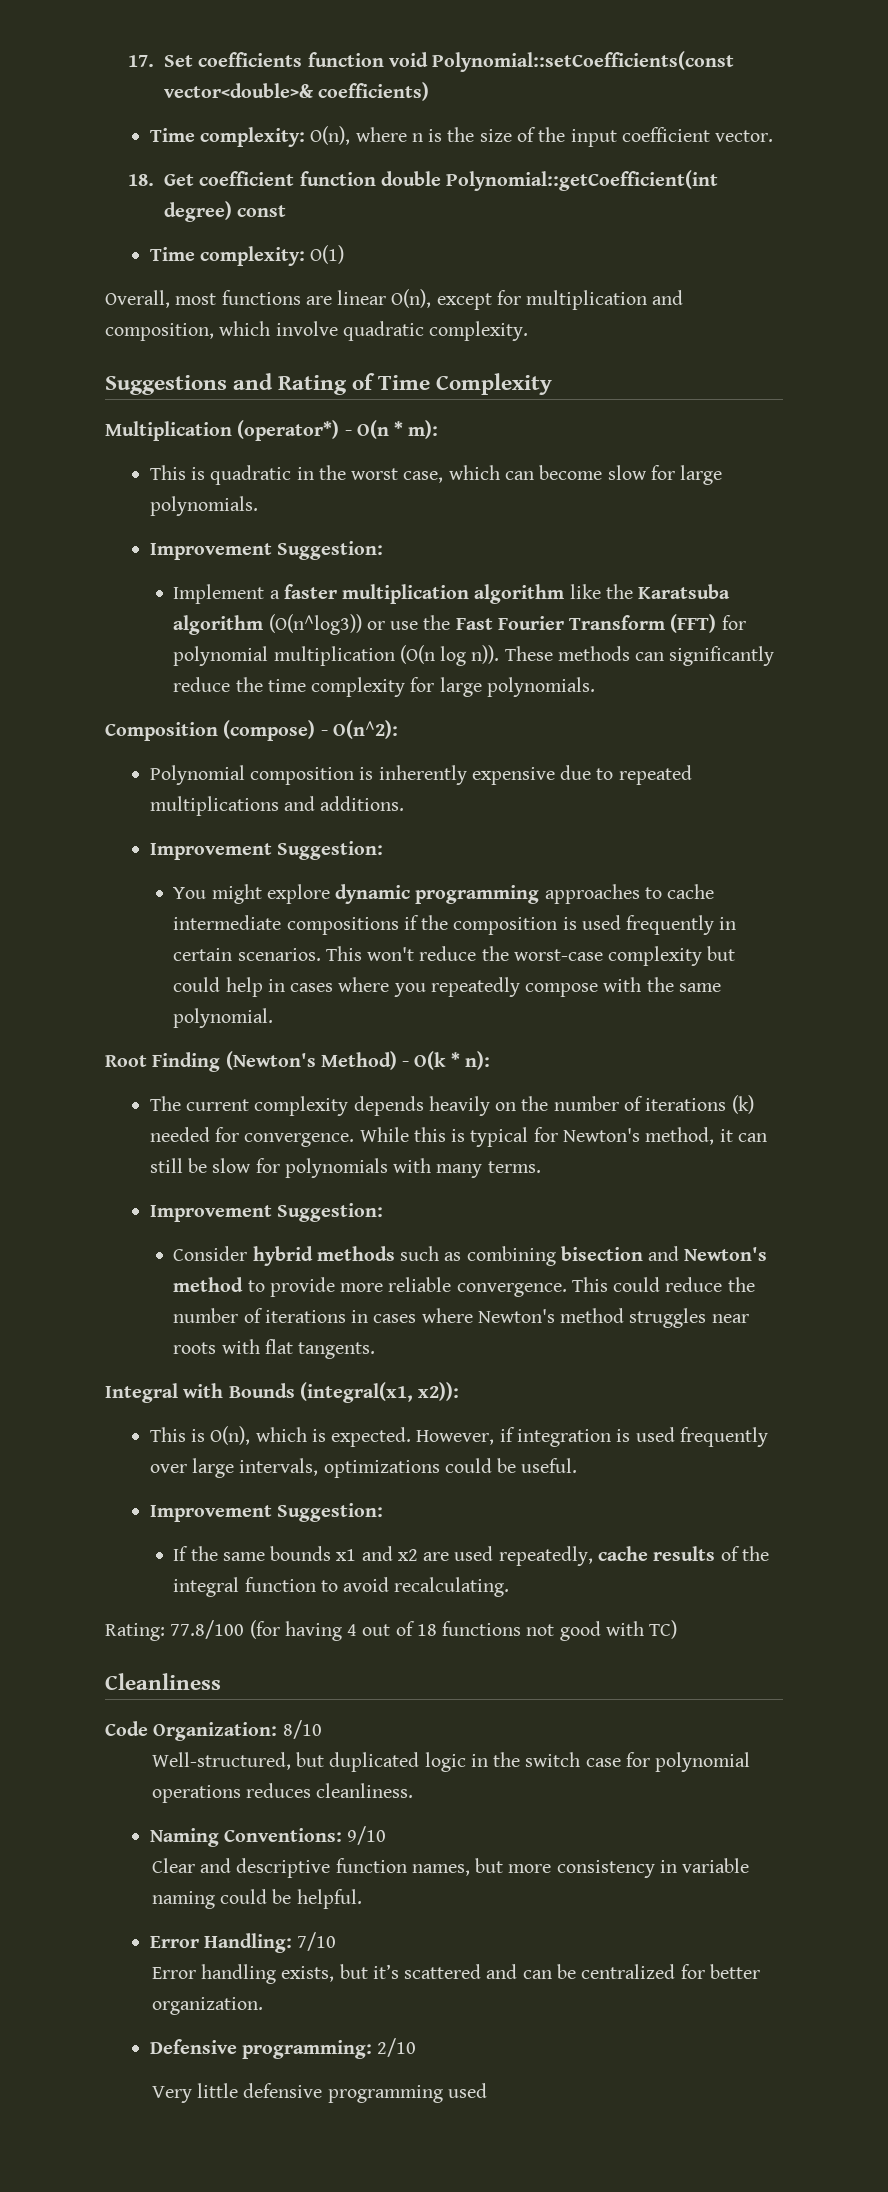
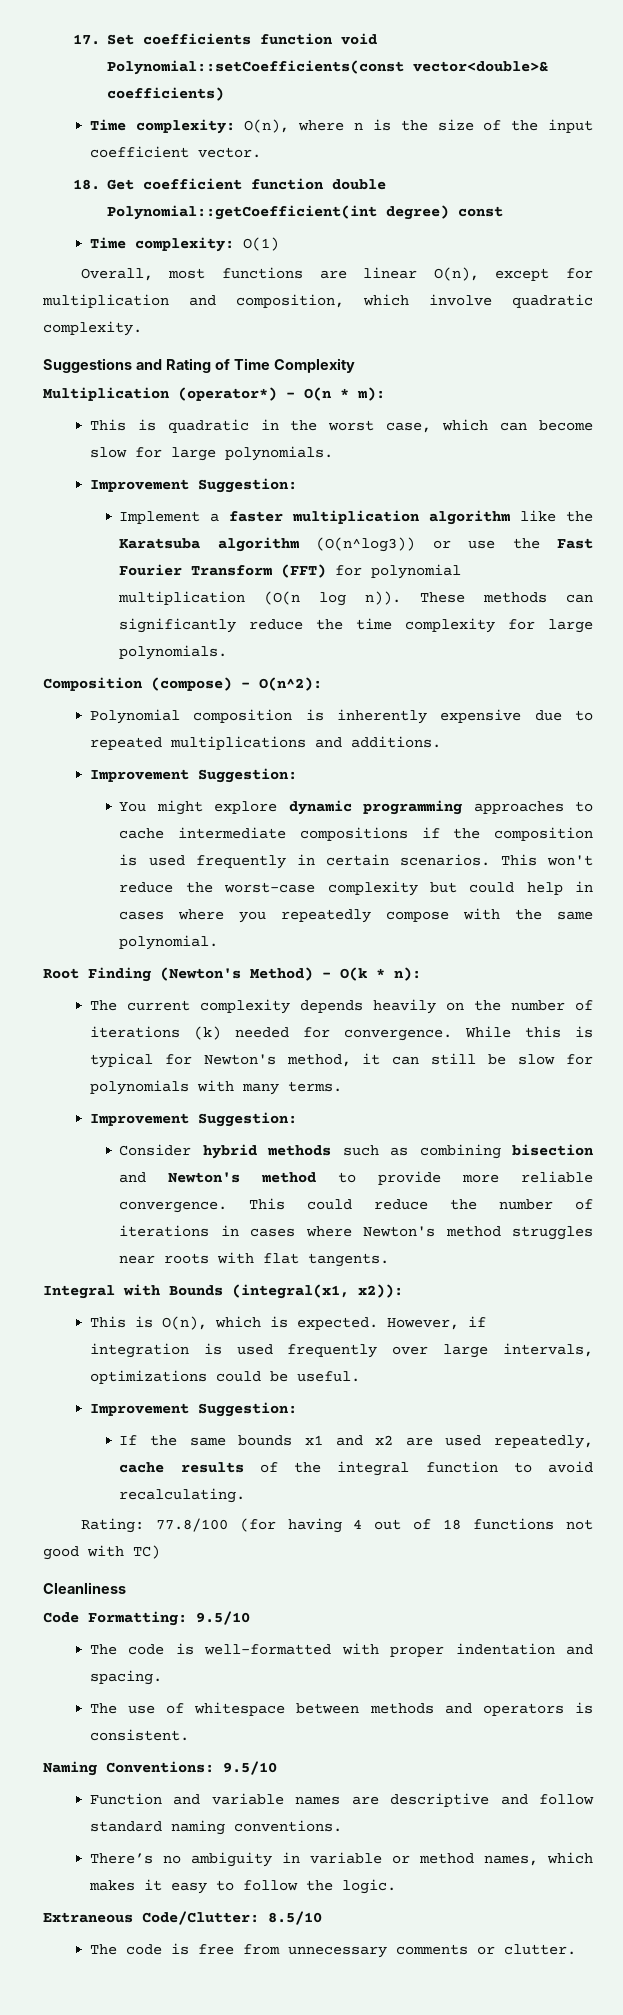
- Code Organization: 8/10
- Well-structured, but duplicated logic in the switch case for polynomial operations reduces cleanliness.
- Naming Conventions: 9/10
- Clear and descriptive function names, but more consistency in variable naming could be helpful.
- Error Handling: 7/10
- Error handling exists, but it’s scattered and can be centralized for better organization.
- Defensive programming: 2/10
- Very little defensive programming used
+ Code Formatting: 9.5/10
+ The code is well-formatted with proper indentation and spacing.
+ The use of whitespace between methods and operators is consistent.
+ Naming Conventions: 9.5/10
+ Function and variable names are descriptive and follow standard naming conventions.
+ There’s no ambiguity in variable or method names, which makes it easy to follow the logic.
+ Extraneous Code/Clutter: 8.5/10
+ The code is free from unnecessary comments or clutter.

